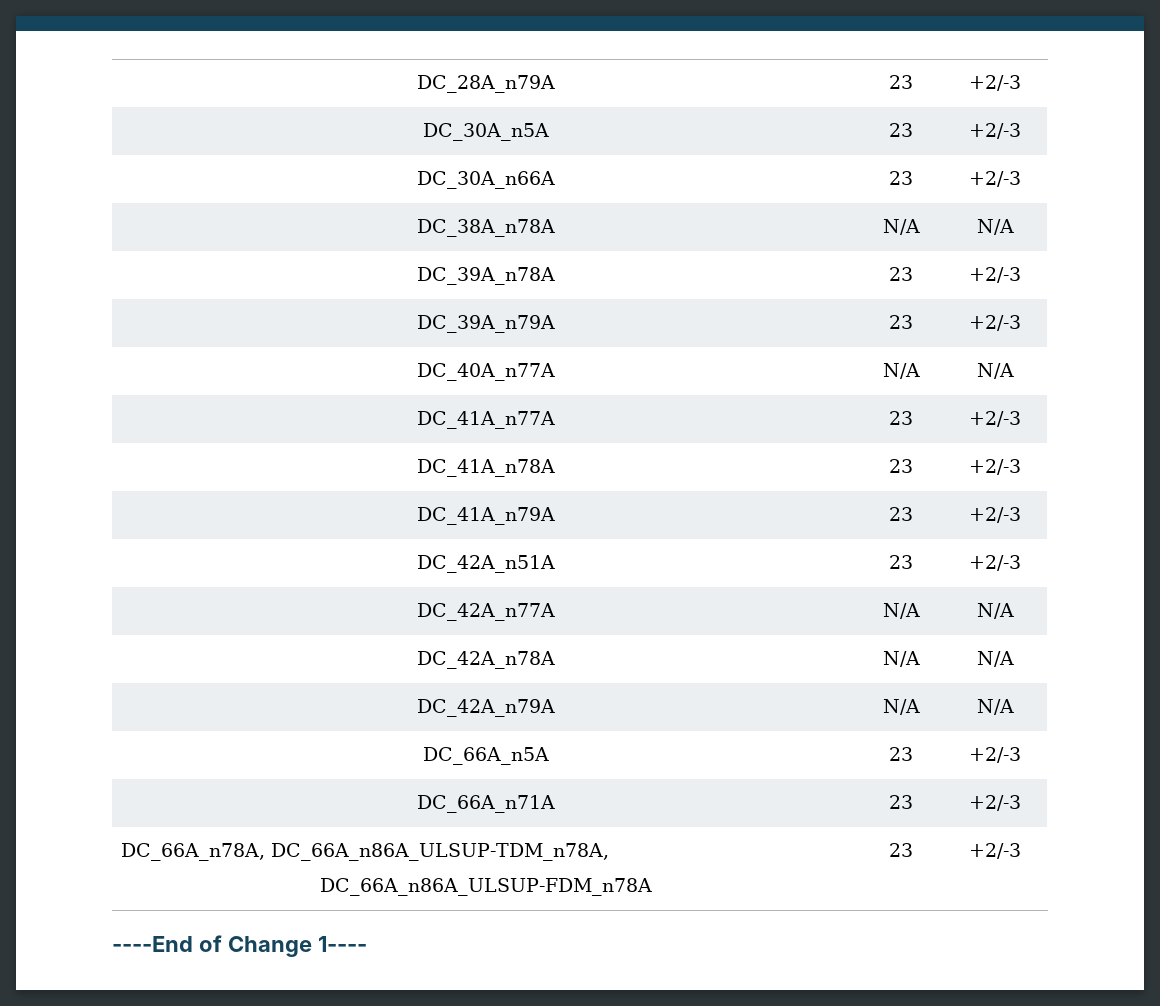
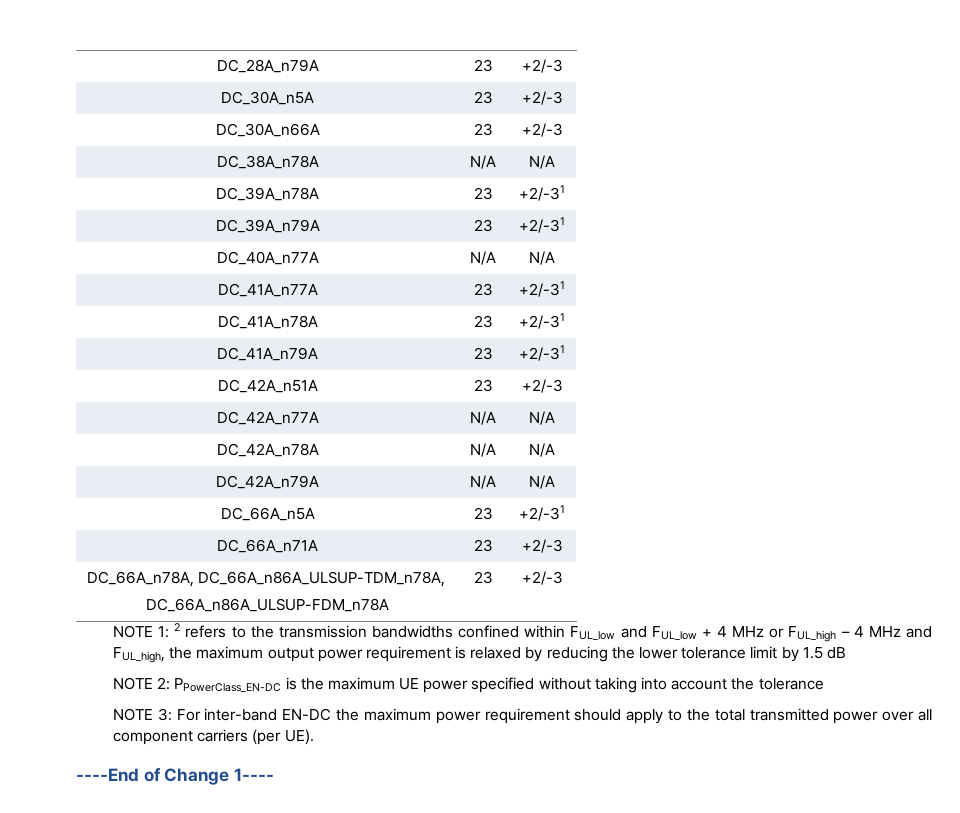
- DC_39A_n78A | 23 | +2/-3
+ DC_39A_n78A | 23 | +2/-31
- DC_39A_n79A | 23 | +2/-3
+ DC_39A_n79A | 23 | +2/-31
- DC_41A_n77A | 23 | +2/-3
+ DC_41A_n77A | 23 | +2/-31
- DC_41A_n78A | 23 | +2/-3
+ DC_41A_n78A | 23 | +2/-31
- DC_41A_n79A | 23 | +2/-3
+ DC_41A_n79A | 23 | +2/-31
- DC_66A_n5A | 23 | +2/-3
+ DC_66A_n5A | 23 | +2/-31
+ NOTE 1: 2 refers to the transmission bandwidths confined within FUL_low and FUL_low + 4 MHz or FUL_high – 4 MHz and FUL_high, the maximum output power requirement is relaxed by reducing the lower tolerance limit by 1.5 dB
+ NOTE 2: PPowerClass_EN-DC is the maximum UE power specified without taking into account the tolerance
+ NOTE 3: For inter-band EN-DC the maximum power requirement should apply to the total transmitted power over all component carriers (per UE).

